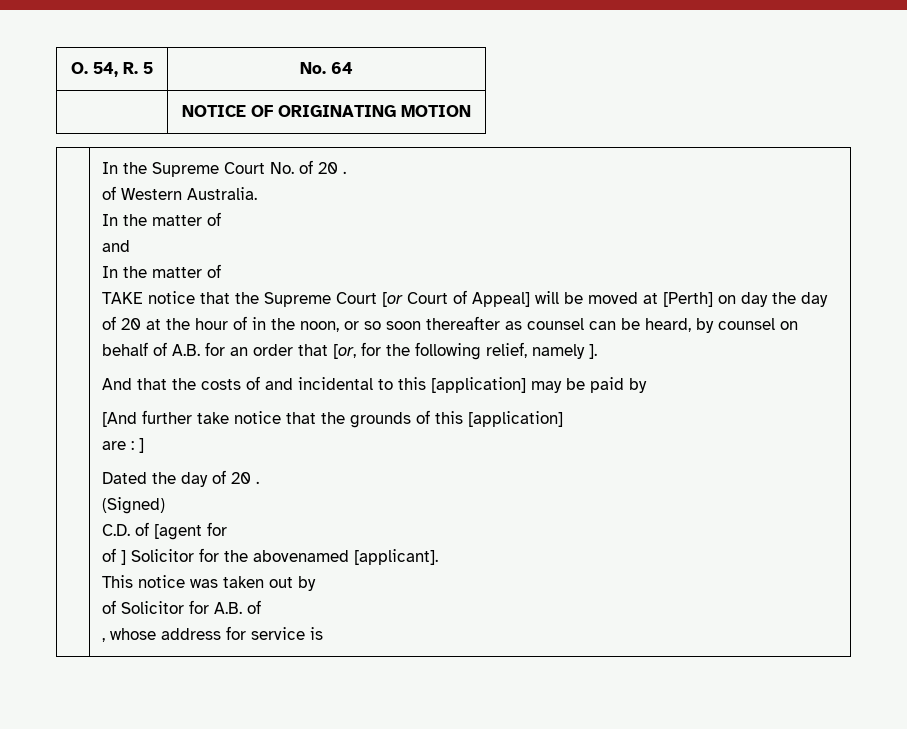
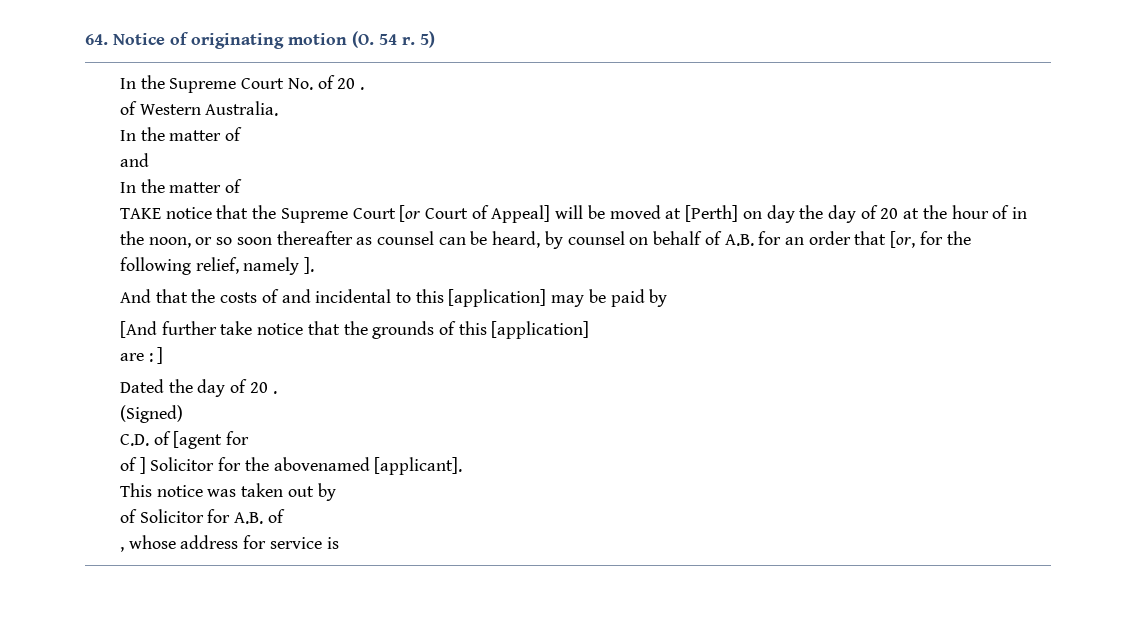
- O. 54, R. 5 | No. 64
- | NOTICE OF ORIGINATING MOTION
+ 64. Notice of originating motion (O. 54 r. 5)

